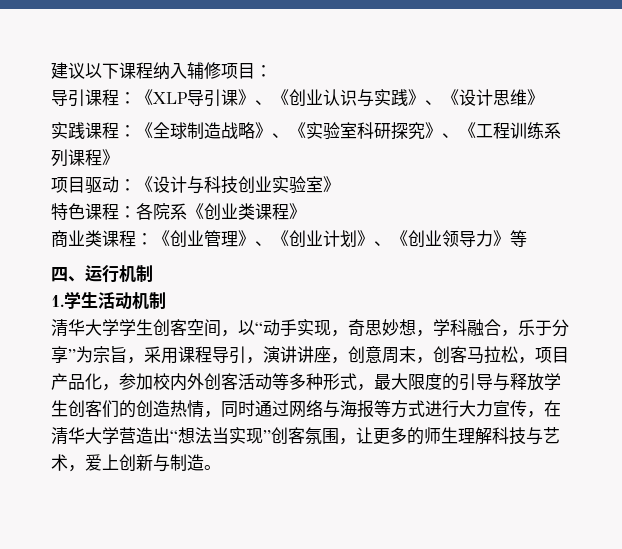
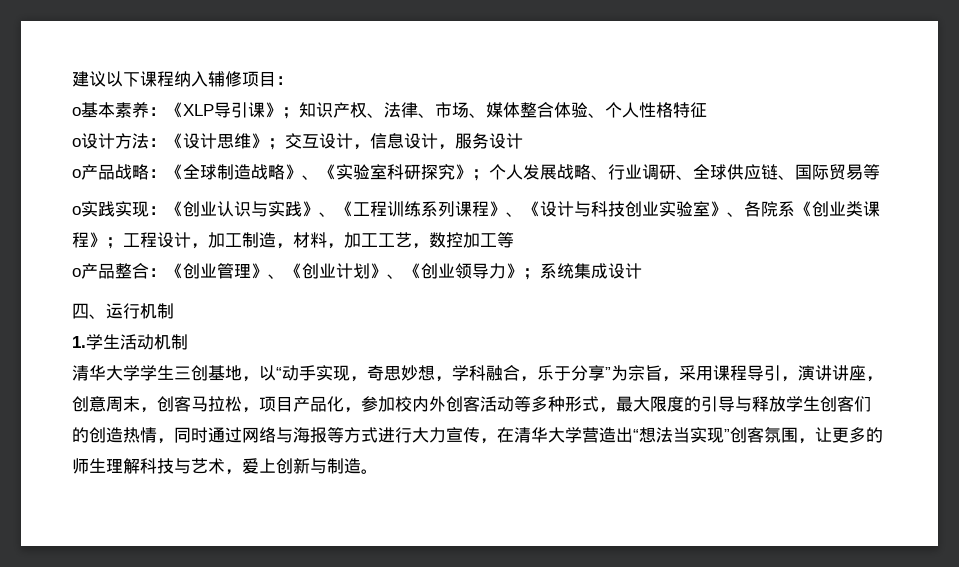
- 导引课程：《XLP导引课》、《创业认识与实践》、《设计思维》
- 实践课程：《全球制造战略》、《实验室科研探究》、《工程训练系列课程》
- 项目驱动：《设计与科技创业实验室》
- 特色课程：各院系《创业类课程》
- 商业类课程：《创业管理》、《创业计划》、《创业领导力》等
+ o基本素养：《XLP导引课》；知识产权、法律、市场、媒体整合体验、个人性格特征
+ o设计方法：《设计思维》；交互设计，信息设计，服务设计
+ o产品战略：《全球制造战略》、《实验室科研探究》；个人发展战略、行业调研、全球供应链、国际贸易等
+ o实践实现：《创业认识与实践》、《工程训练系列课程》、《设计与科技创业实验室》、各院系《创业类课程》；工程设计，加工制造，材料，加工工艺，数控加工等
+ o产品整合：《创业管理》、《创业计划》、《创业领导力》；系统集成设计
- 清华大学学生创客空间，以“动手实现，奇思妙想，学科融合，乐于分享”为宗旨，采用课程导引，演讲讲座，创意周末，创客马拉松，项目产品化，参加校内外创客活动等多种形式，最大限度的引导与释放学生创客们的创造热情，同时通过网络与海报等方式进行大力宣传，在清华大学营造出“想法当实现”创客氛围，让更多的师生理解科技与艺术，爱上创新与制造。
+ 清华大学学生三创基地，以“动手实现，奇思妙想，学科融合，乐于分享”为宗旨，采用课程导引，演讲讲座，创意周末，创客马拉松，项目产品化，参加校内外创客活动等多种形式，最大限度的引导与释放学生创客们的创造热情，同时通过网络与海报等方式进行大力宣传，在清华大学营造出“想法当实现”创客氛围，让更多的师生理解科技与艺术，爱上创新与制造。

